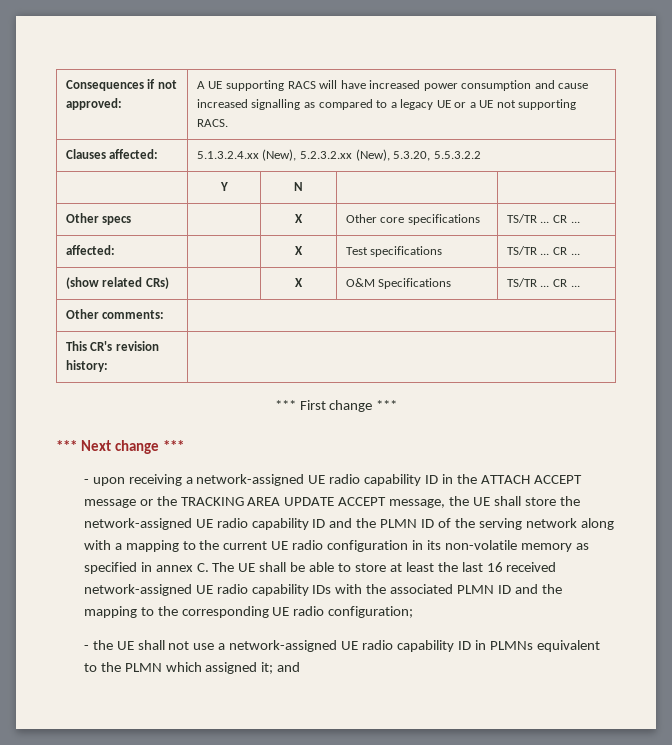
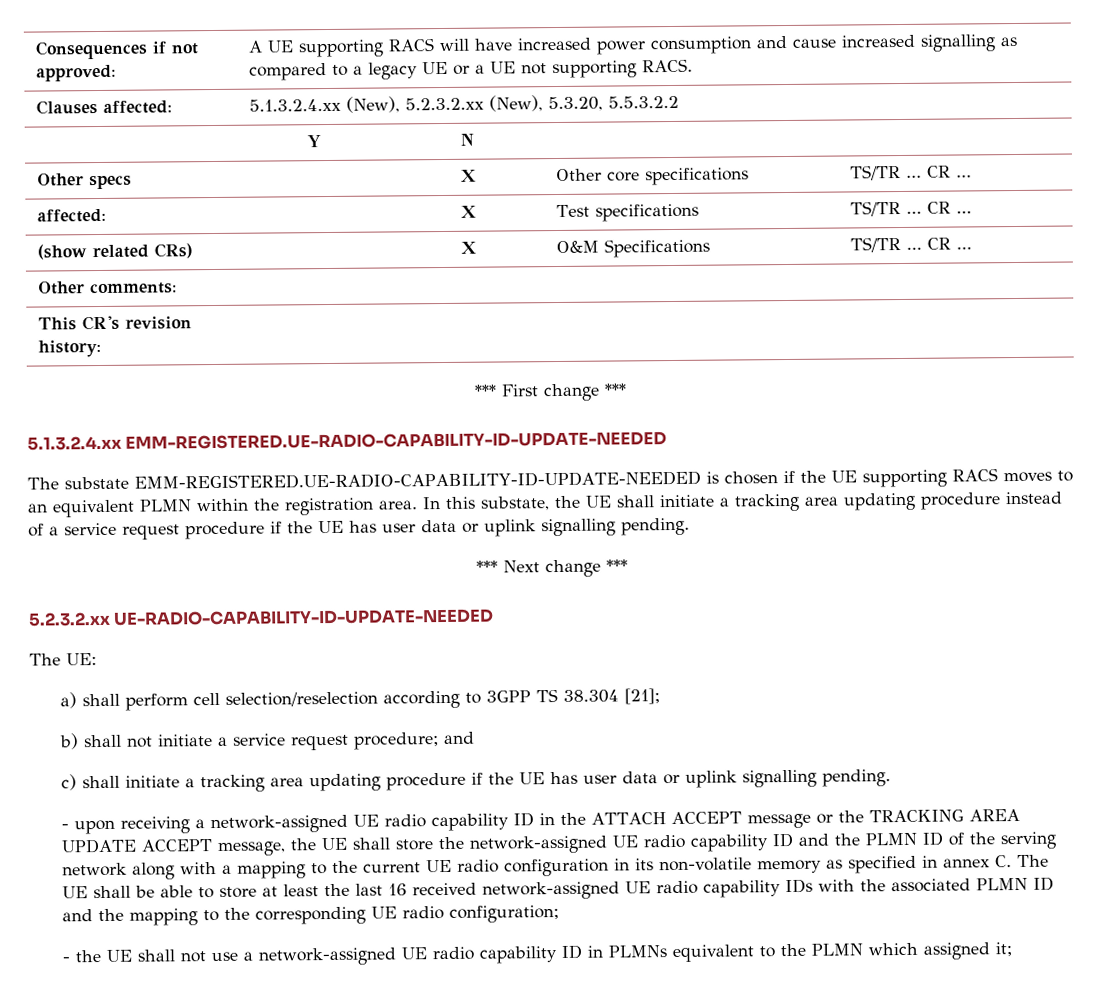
+ 5.1.3.2.4.xx EMM-REGISTERED.UE-RADIO-CAPABILITY-ID-UPDATE-NEEDED
+ The substate EMM-REGISTERED.UE-RADIO-CAPABILITY-ID-UPDATE-NEEDED is chosen if the UE supporting RACS moves to an equivalent PLMN within the registration area. In this substate, the UE shall initiate a tracking area updating procedure instead of a service request procedure if the UE has user data or uplink signalling pending.
  *** Next change ***
+ 5.2.3.2.xx UE-RADIO-CAPABILITY-ID-UPDATE-NEEDED
+ The UE:
+ a) shall perform cell selection/reselection according to 3GPP TS 38.304 [21];
+ b) shall not initiate a service request procedure; and
+ c) shall initiate a tracking area updating procedure if the UE has user data or uplink signalling pending.
- - the UE shall not use a network-assigned UE radio capability ID in PLMNs equivalent to the PLMN which assigned it; and
+ - the UE shall not use a network-assigned UE radio capability ID in PLMNs equivalent to the PLMN which assigned it;

